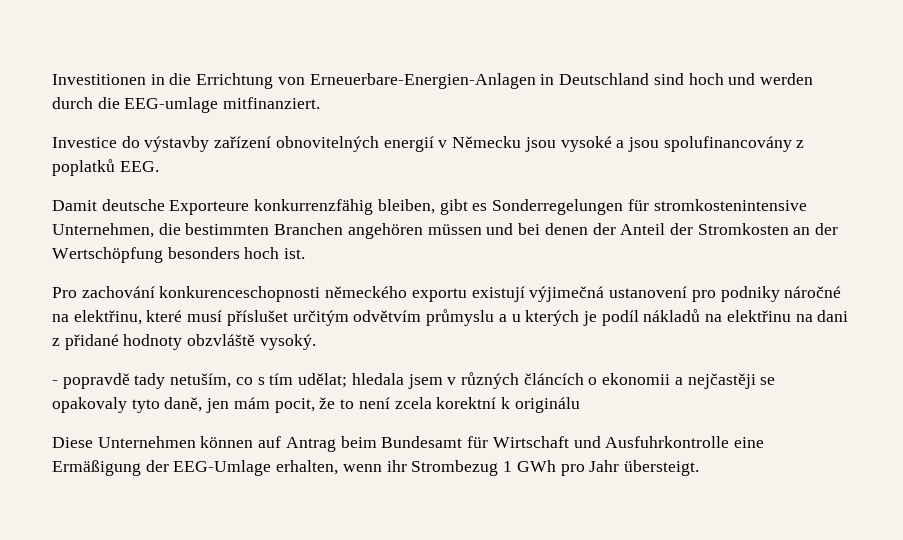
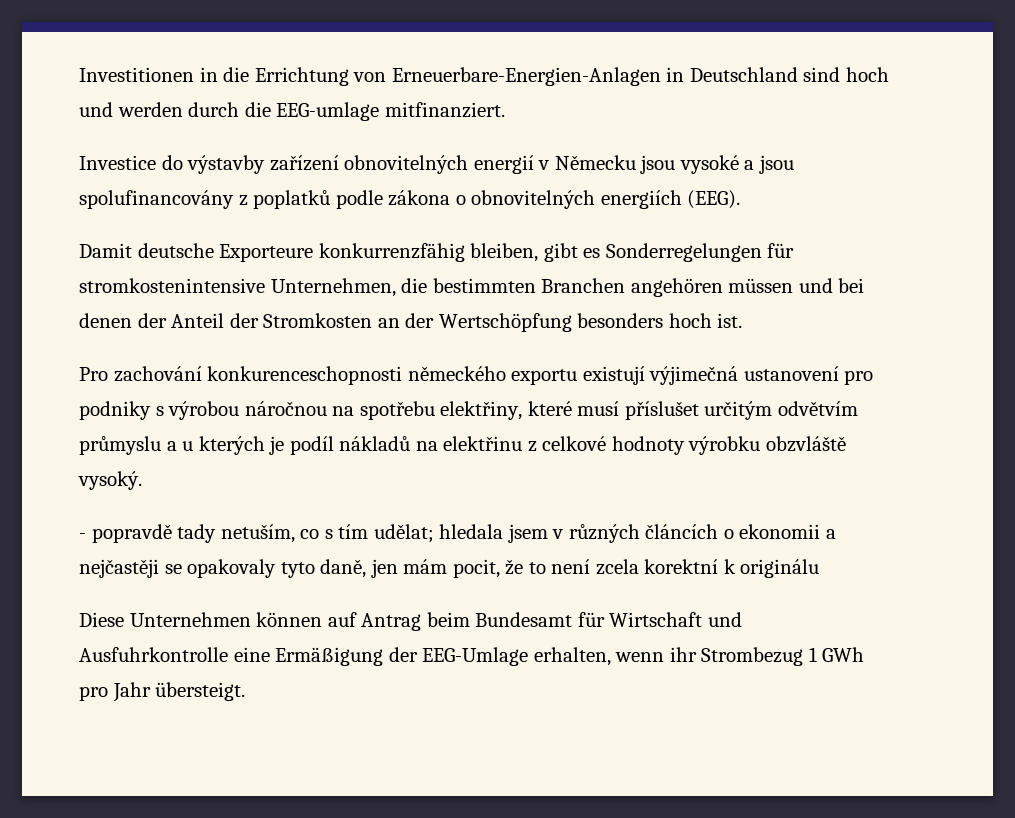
- Investice do výstavby zařízení obnovitelných energií v Německu jsou vysoké a jsou spolufinancovány z poplatků EEG.
+ Investice do výstavby zařízení obnovitelných energií v Německu jsou vysoké a jsou spolufinancovány z poplatků podle zákona o obnovitelných energiích (EEG).
- Pro zachování konkurenceschopnosti německého exportu existují výjimečná ustanovení pro podniky náročné na elektřinu, které musí příslušet určitým odvětvím průmyslu a u kterých je podíl nákladů na elektřinu na dani z přidané hodnoty obzvláště vysoký.
+ Pro zachování konkurenceschopnosti německého exportu existují výjimečná ustanovení pro podniky s výrobou náročnou na spotřebu elektřiny, které musí příslušet určitým odvětvím průmyslu a u kterých je podíl nákladů na elektřinu z celkové hodnoty výrobku obzvláště vysoký.

